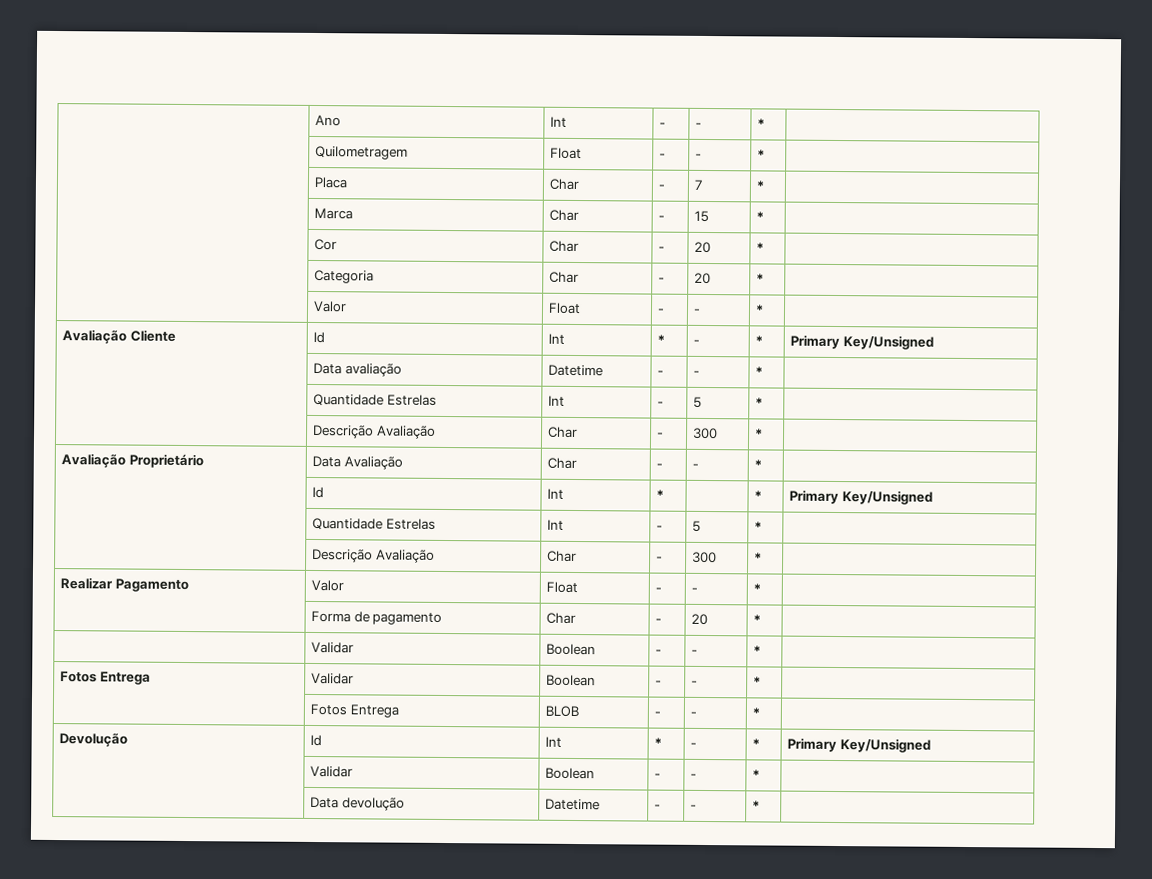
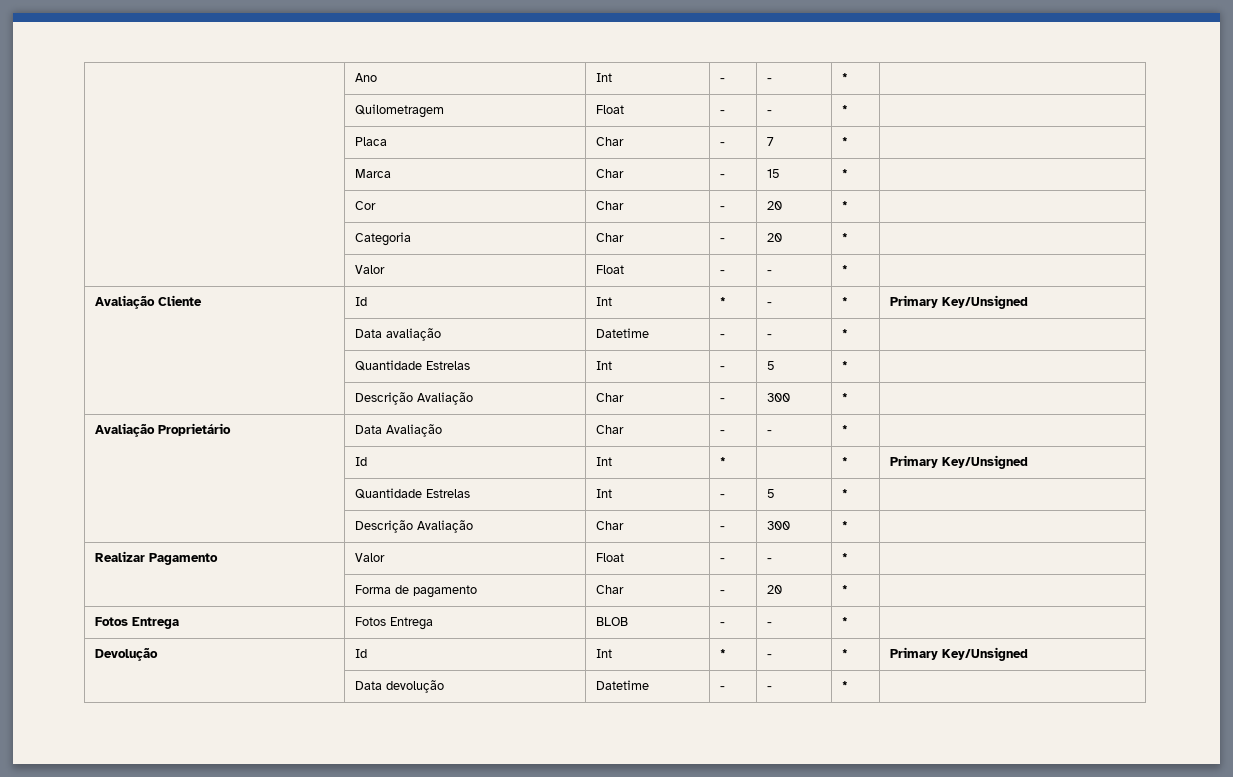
  | Forma de pagamento | Char | - | 20 | * |
- | Validar | Boolean | - | - | * |
- Fotos Entrega | Validar | Boolean | - | - | * |
- | Fotos Entrega | BLOB | - | - | * |
+ Fotos Entrega | Fotos Entrega | BLOB | - | - | * |
  Devolução | Id | Int | * | - | * | Primary Key/Unsigned
- | Validar | Boolean | - | - | * |

